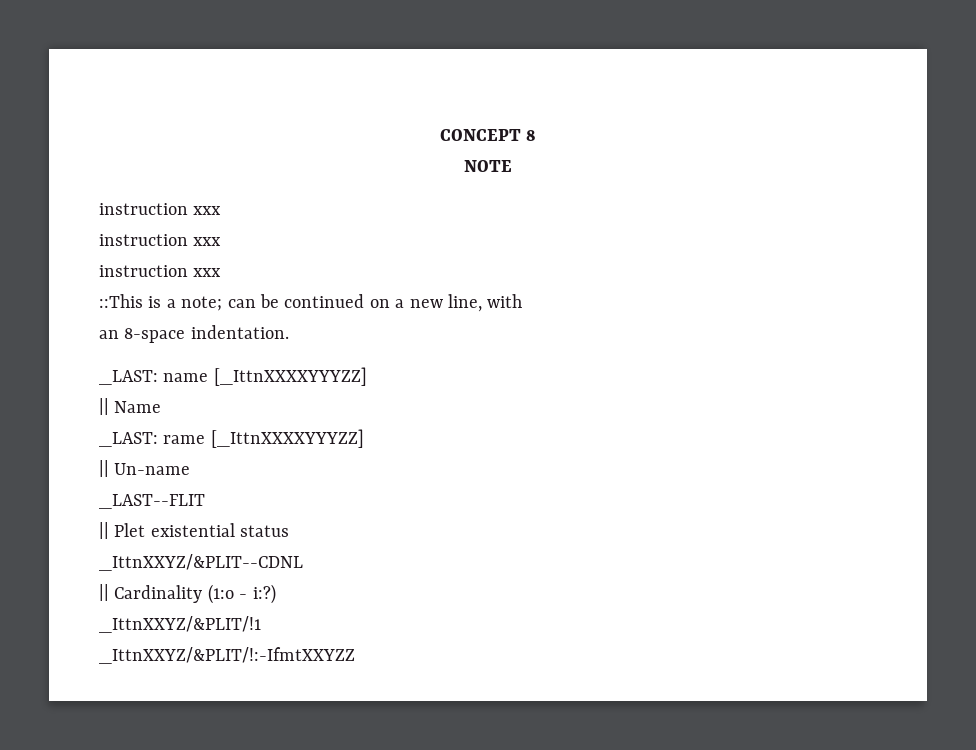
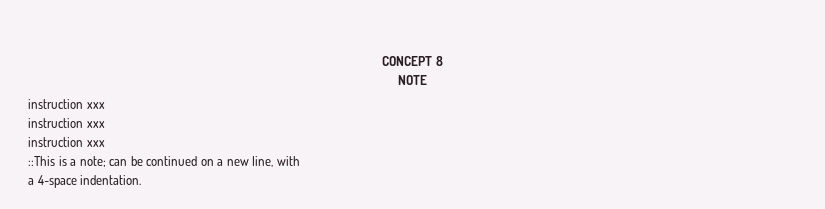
- an 8-space indentation.
+ a 4-space indentation.
- _LAST: name [_IttnXXXXYYYZZ]
- || Name
- _LAST: rame [_IttnXXXXYYYZZ]
- || Un-name
- _LAST--FLIT
- || Plet existential status
- _IttnXXYZ/&PLIT--CDNL
- || Cardinality (1:o - i:?)
- _IttnXXYZ/&PLIT/!1
- _IttnXXYZ/&PLIT/!:-IfmtXXYZZ

